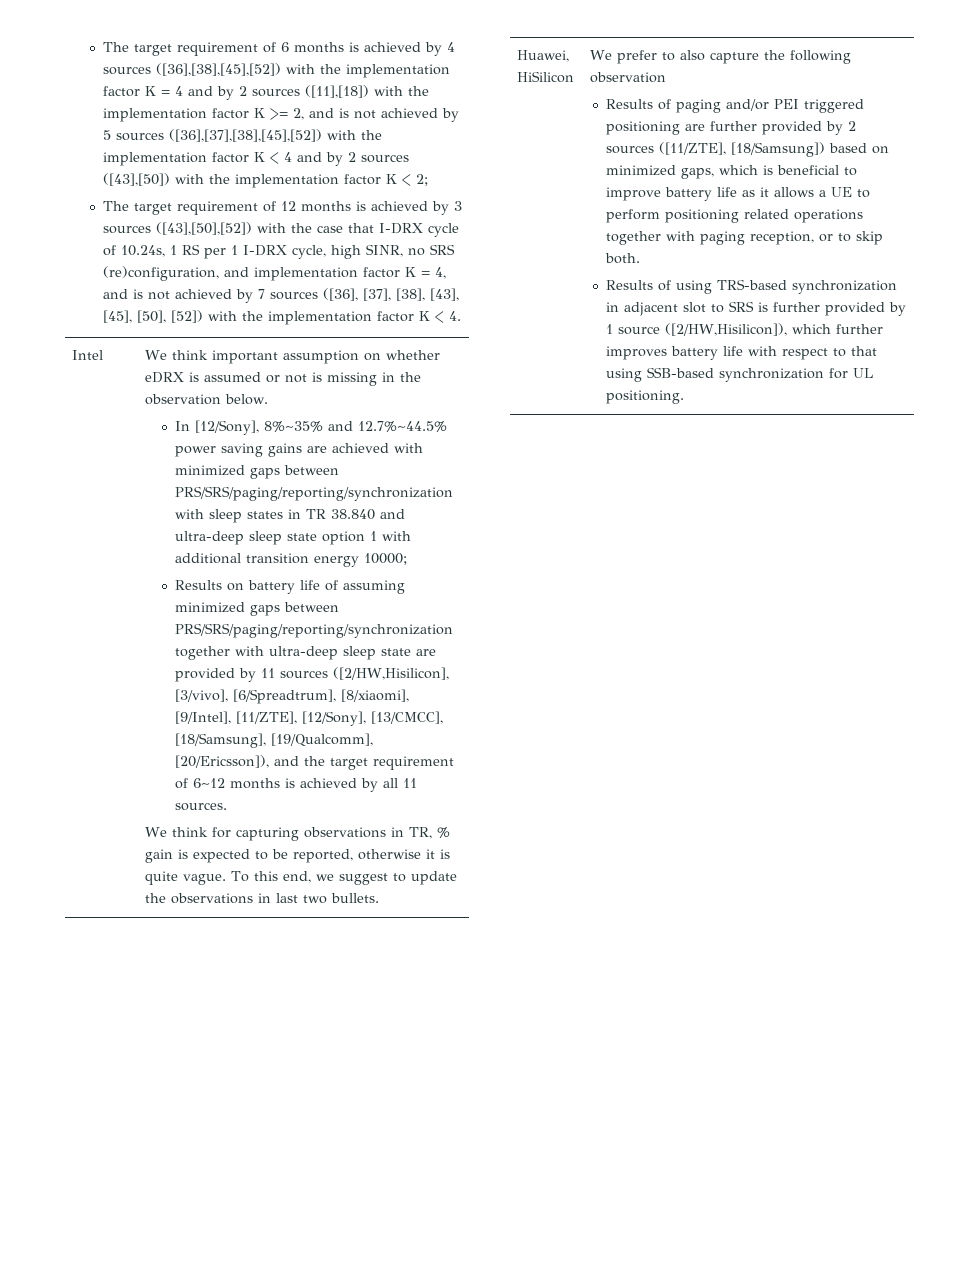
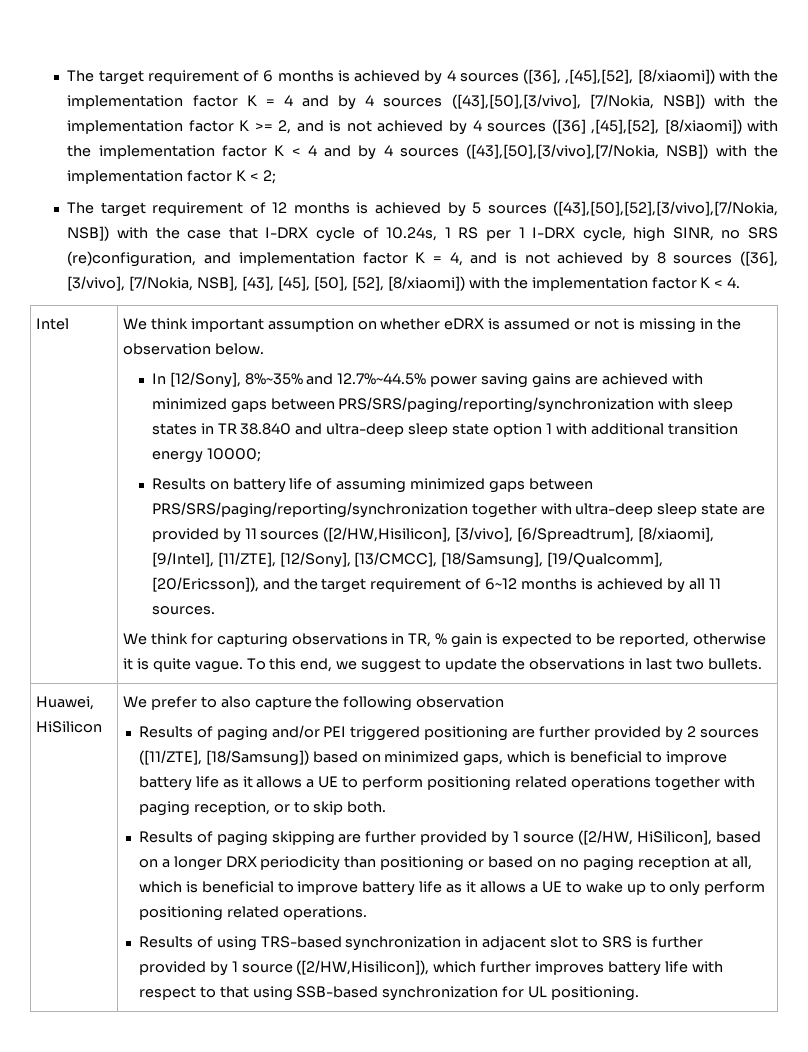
- The target requirement of 6 months is achieved by 4 sources ([36],[38],[45],[52]) with the implementation factor K = 4 and by 2 sources ([11],[18]) with the implementation factor K >= 2, and is not achieved by 5 sources ([36],[37],[38],[45],[52]) with the implementation factor K < 4 and by 2 sources ([43],[50]) with the implementation factor K < 2;
+ The target requirement of 6 months is achieved by 4 sources ([36], ,[45],[52], [8/xiaomi]) with the implementation factor K = 4 and by 4 sources ([43],[50],[3/vivo], [7/Nokia, NSB]) with the implementation factor K >= 2, and is not achieved by 4 sources ([36] ,[45],[52], [8/xiaomi]) with the implementation factor K < 4 and by 4 sources ([43],[50],[3/vivo],[7/Nokia, NSB]) with the implementation factor K < 2;
- The target requirement of 12 months is achieved by 3 sources ([43],[50],[52]) with the case that I-DRX cycle of 10.24s, 1 RS per 1 I-DRX cycle, high SINR, no SRS (re)configuration, and implementation factor K = 4, and is not achieved by 7 sources ([36], [37], [38], [43], [45], [50], [52]) with the implementation factor K < 4.
+ The target requirement of 12 months is achieved by 5 sources ([43],[50],[52],[3/vivo],[7/Nokia, NSB]) with the case that I-DRX cycle of 10.24s, 1 RS per 1 I-DRX cycle, high SINR, no SRS (re)configuration, and implementation factor K = 4, and is not achieved by 8 sources ([36], [3/vivo], [7/Nokia, NSB], [43], [45], [50], [52], [8/xiaomi]) with the implementation factor K < 4.
+ Results of paging skipping are further provided by 1 source ([2/HW, HiSilicon], based on a longer DRX periodicity than positioning or based on no paging reception at all, which is beneficial to improve battery life as it allows a UE to wake up to only perform positioning related operations.

